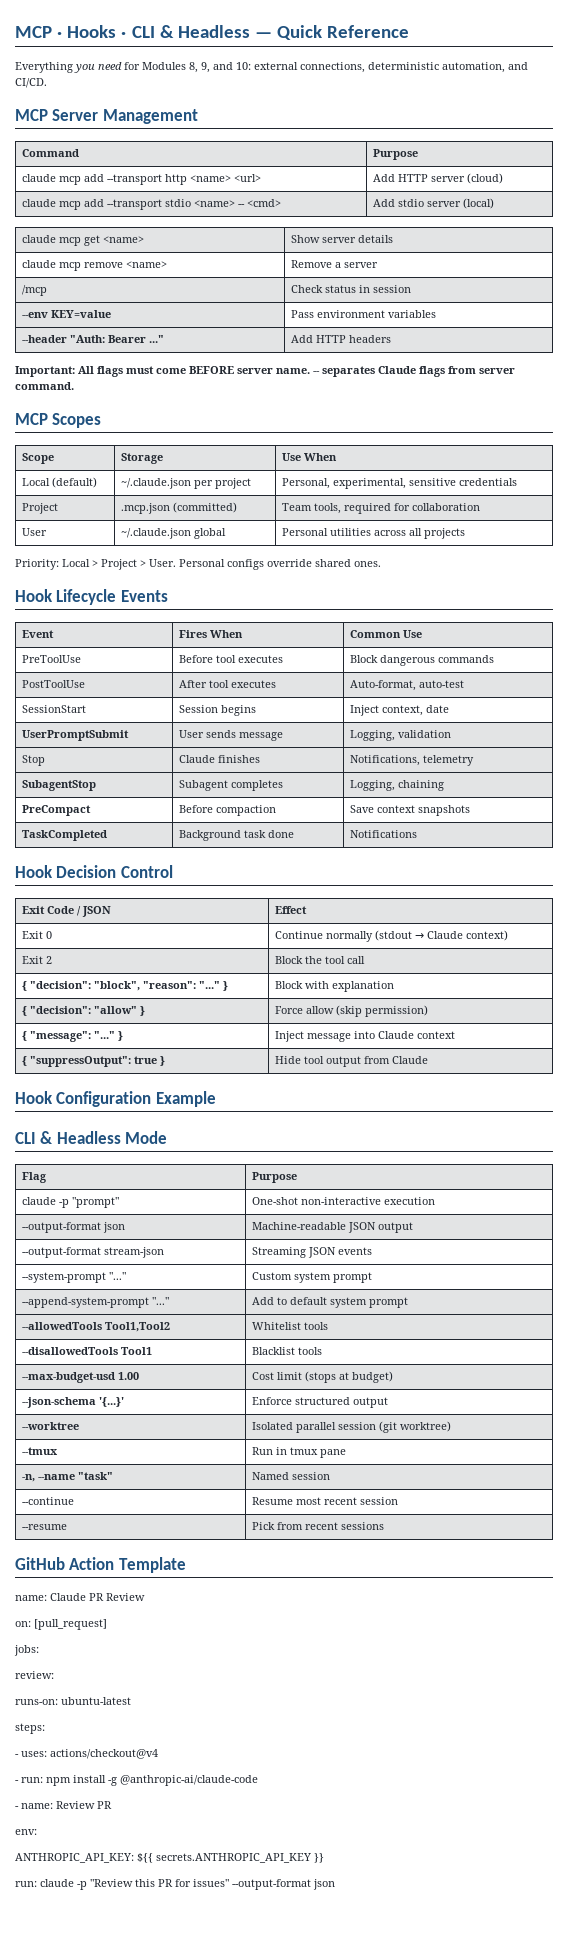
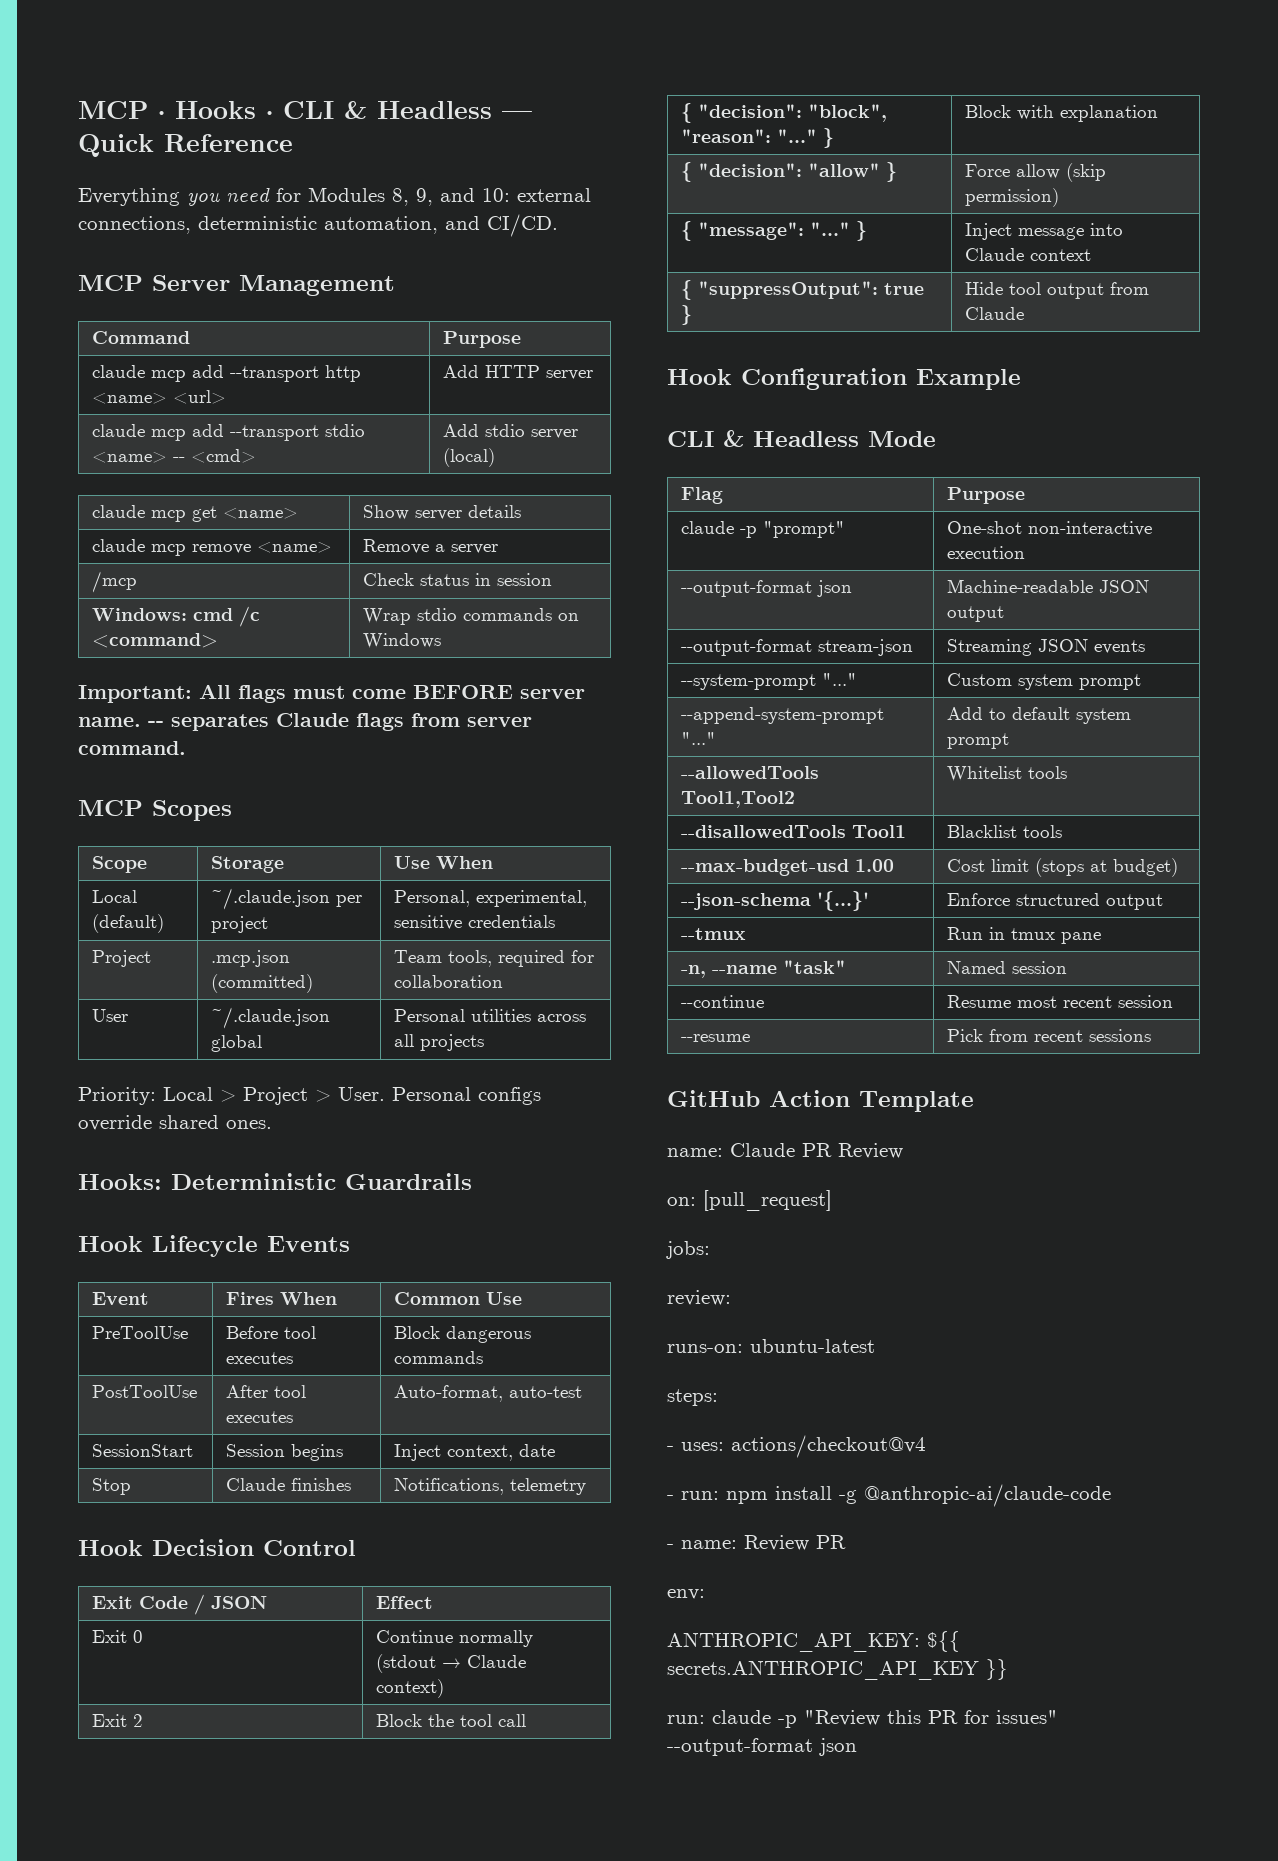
- claude mcp add --transport http <name> <url> | Add HTTP server (cloud)
+ claude mcp add --transport http <name> <url> | Add HTTP server
- --env KEY=value | Pass environment variables
- --header "Auth: Bearer ..." | Add HTTP headers
+ Windows: cmd /c <command> | Wrap stdio commands on Windows
+ Hooks: Deterministic Guardrails
- UserPromptSubmit | User sends message | Logging, validation
- SubagentStop | Subagent completes | Logging, chaining
- PreCompact | Before compaction | Save context snapshots
- TaskCompleted | Background task done | Notifications
- --worktree | Isolated parallel session (git worktree)

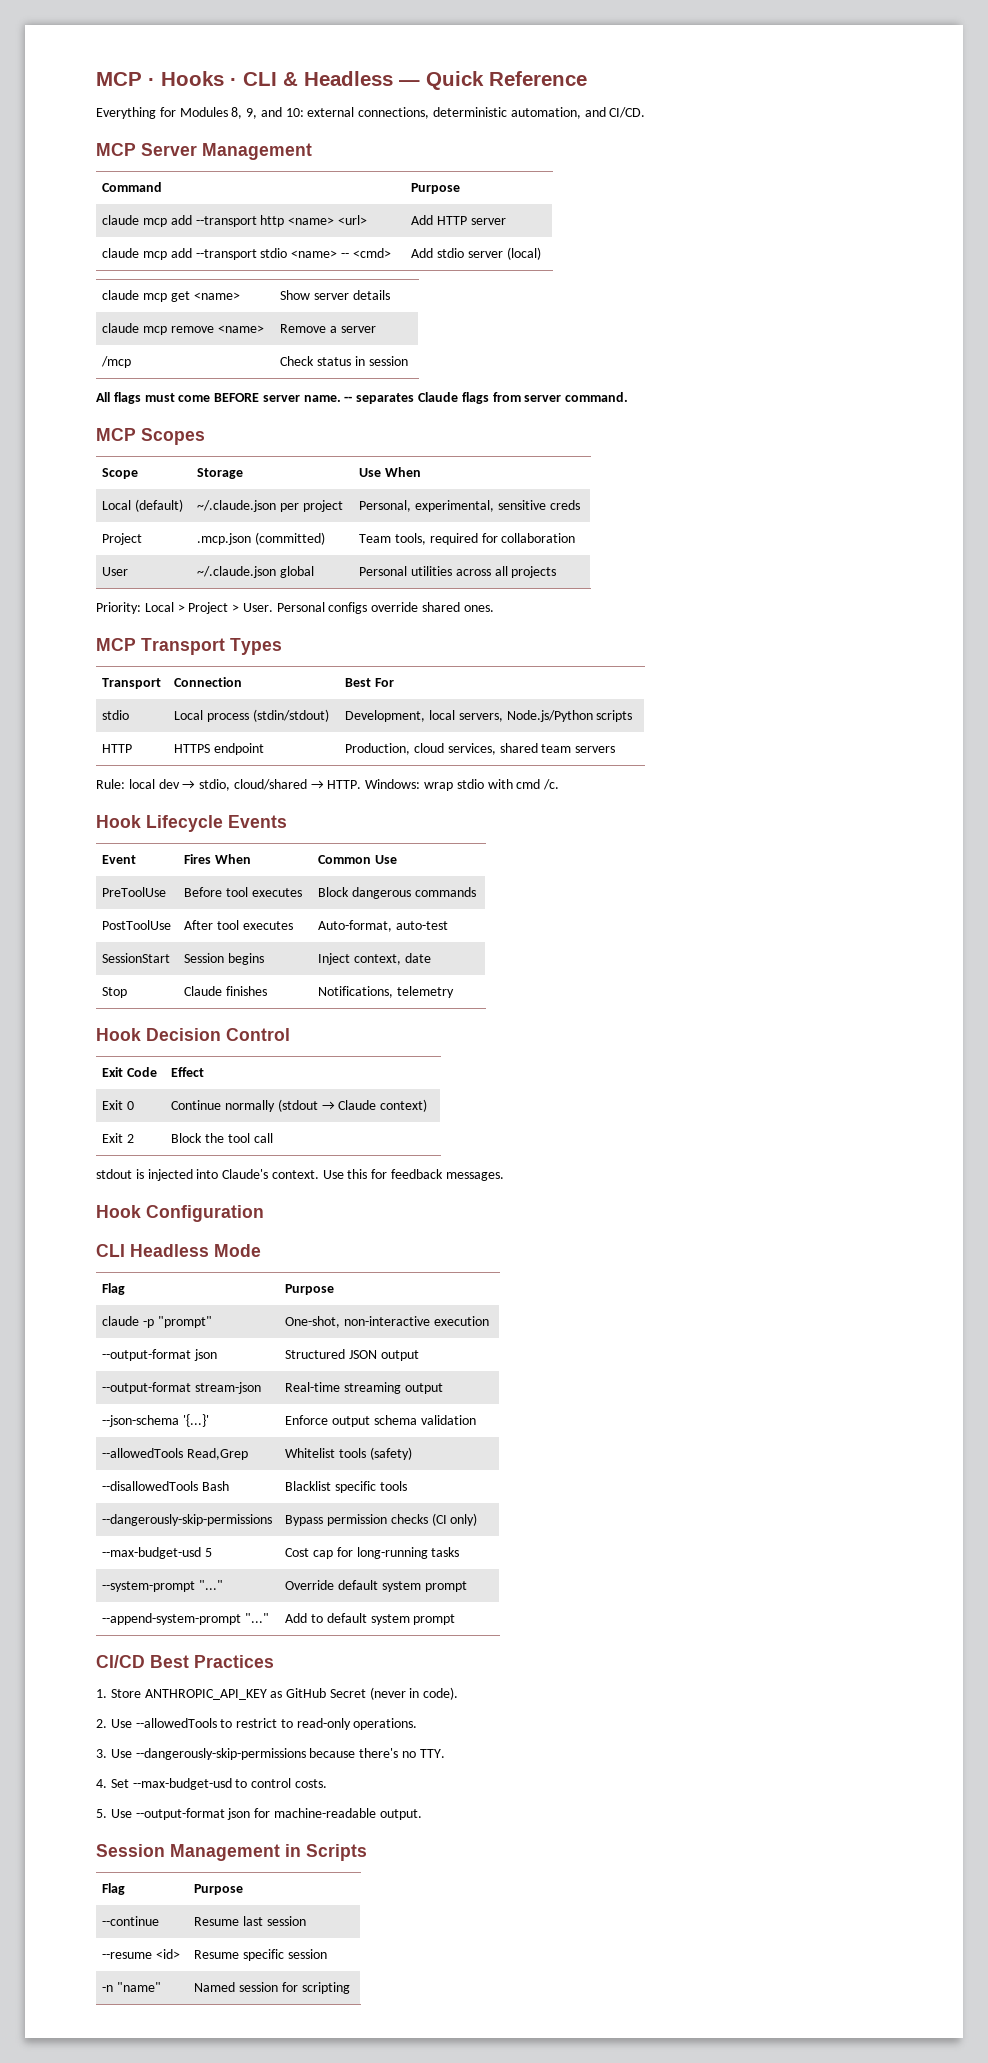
- Everything you need for Modules 8, 9, and 10: external connections, deterministic automation, and CI/CD.
+ Everything for Modules 8, 9, and 10: external connections, deterministic automation, and CI/CD.
- Windows: cmd /c <command> | Wrap stdio commands on Windows
- Important: All flags must come BEFORE server name.
+ All flags must come BEFORE server name.
- Local (default) | ~/.claude.json per project | Personal, experimental, sensitive credentials
+ Local (default) | ~/.claude.json per project | Personal, experimental, sensitive creds
- Hooks: Deterministic Guardrails
+ MCP Transport Types
+ Transport | Connection | Best For
+ stdio | Local process (stdin/stdout) | Development, local servers, Node.js/Python scripts
+ HTTP | HTTPS endpoint | Production, cloud services, shared team servers
+ Rule: local dev → stdio, cloud/shared → HTTP. Windows: wrap stdio with cmd /c.
- Exit Code / JSON | Effect
+ Exit Code | Effect
- { "decision": "block", "reason": "..." } | Block with explanation
- { "decision": "allow" } | Force allow (skip permission)
- { "message": "..." } | Inject message into Claude context
- { "suppressOutput": true } | Hide tool output from Claude
+ stdout is injected into Claude's context. Use this for feedback messages.
- Hook Configuration Example
- CLI & Headless Mode
+ Hook Configuration
+ CLI Headless Mode
- claude -p "prompt" | One-shot non-interactive execution
+ claude -p "prompt" | One-shot, non-interactive execution
- --output-format json | Machine-readable JSON output
+ --output-format json | Structured JSON output
- --output-format stream-json | Streaming JSON events
+ --output-format stream-json | Real-time streaming output
+ --json-schema '{...}' | Enforce output schema validation
+ --allowedTools Read,Grep | Whitelist tools (safety)
+ --disallowedTools Bash | Blacklist specific tools
+ --dangerously-skip-permissions | Bypass permission checks (CI only)
+ --max-budget-usd 5 | Cost cap for long-running tasks
- --system-prompt "..." | Custom system prompt
+ --system-prompt "..." | Override default system prompt
- --allowedTools Tool1,Tool2 | Whitelist tools
- --disallowedTools Tool1 | Blacklist tools
- --max-budget-usd 1.00 | Cost limit (stops at budget)
- --json-schema '{...}' | Enforce structured output
- --tmux | Run in tmux pane
- -n, --name "task" | Named session
+ CI/CD Best Practices
+ 1. Store ANTHROPIC_API_KEY as GitHub Secret (never in code).
+ 2. Use --allowedTools to restrict to read-only operations.
+ 3. Use --dangerously-skip-permissions because there's no TTY.
+ 4. Set --max-budget-usd to control costs.
+ 5. Use --output-format json for machine-readable output.
+ Session Management in Scripts
+ Flag | Purpose
- --continue | Resume most recent session
+ --continue | Resume last session
- --resume | Pick from recent sessions
- GitHub Action Template
- name: Claude PR Review
- on: [pull_request]
- jobs:
- review:
- runs-on: ubuntu-latest
- steps:
- - uses: actions/checkout@v4
- - run: npm install -g @anthropic-ai/claude-code
- - name: Review PR
- env:
- ANTHROPIC_API_KEY: ${{ secrets.ANTHROPIC_API_KEY }}
- run: claude -p "Review this PR for issues" --output-format json
+ --resume <id> | Resume specific session
+ -n "name" | Named session for scripting

